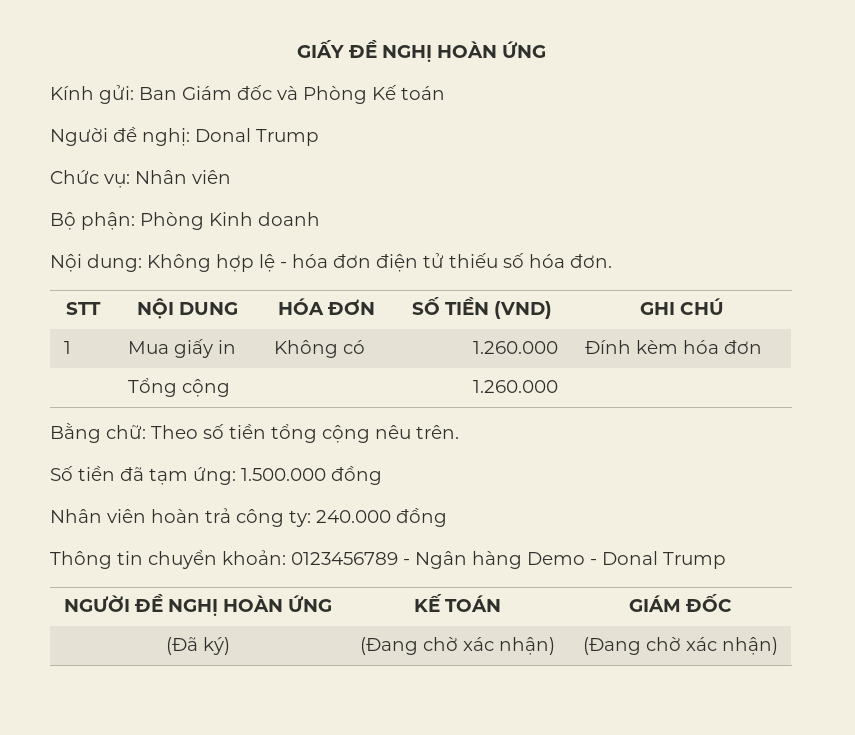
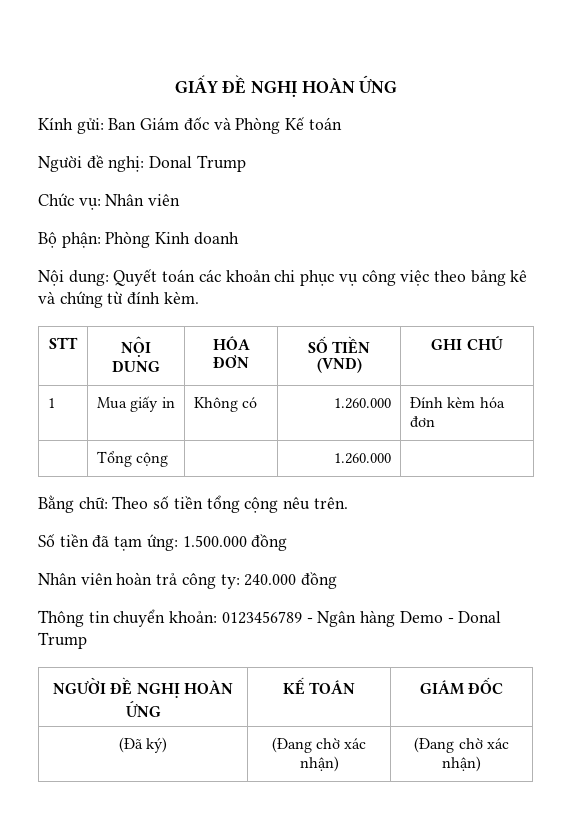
- Nội dung: Không hợp lệ - hóa đơn điện tử thiếu số hóa đơn.
+ Nội dung: Quyết toán các khoản chi phục vụ công việc theo bảng kê và chứng từ đính kèm.

